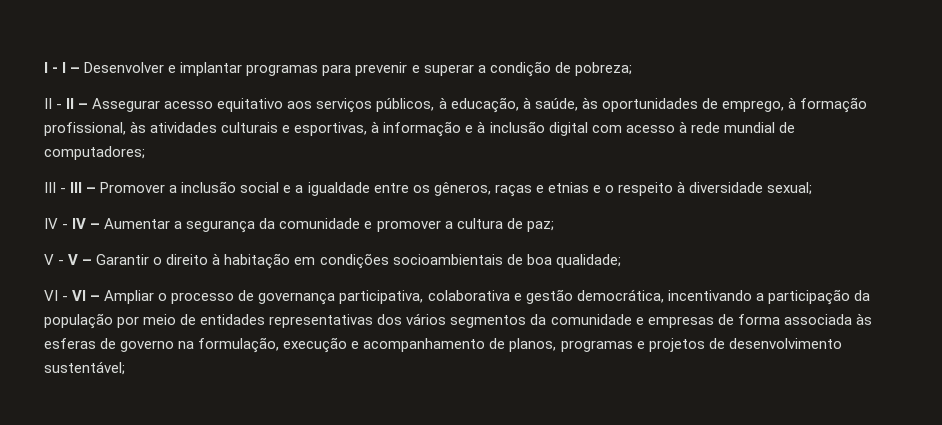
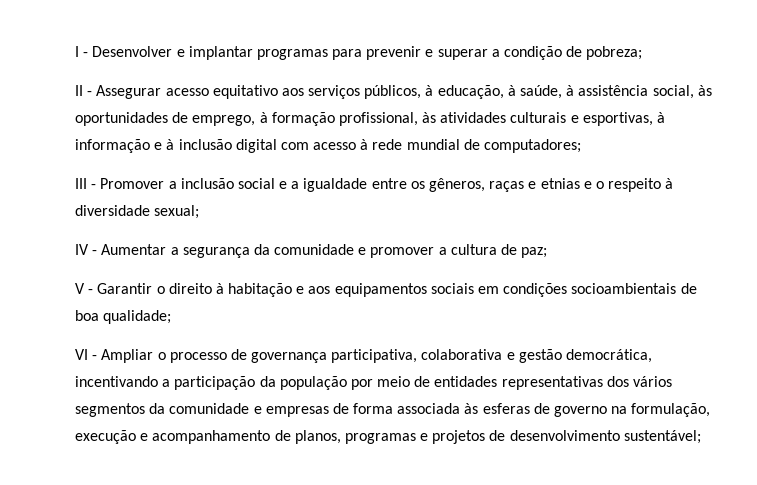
- I - I – Desenvolver e implantar programas para prevenir e superar a condição de pobreza;
+ I - Desenvolver e implantar programas para prevenir e superar a condição de pobreza;
- II - II – Assegurar acesso equitativo aos serviços públicos, à educação, à saúde, às oportunidades de emprego, à formação profissional, às atividades culturais e esportivas, à informação e à inclusão digital com acesso à rede mundial de computadores;
+ II - Assegurar acesso equitativo aos serviços públicos, à educação, à saúde, à assistência social, às oportunidades de emprego, à formação profissional, às atividades culturais e esportivas, à informação e à inclusão digital com acesso à rede mundial de computadores;
- III - III – Promover a inclusão social e a igualdade entre os gêneros, raças e etnias e o respeito à diversidade sexual;
+ III - Promover a inclusão social e a igualdade entre os gêneros, raças e etnias e o respeito à diversidade sexual;
- IV - IV – Aumentar a segurança da comunidade e promover a cultura de paz;
+ IV - Aumentar a segurança da comunidade e promover a cultura de paz;
- V - V – Garantir o direito à habitação em condições socioambientais de boa qualidade;
+ V - Garantir o direito à habitação e aos equipamentos sociais em condições socioambientais de boa qualidade;
- VI - VI – Ampliar o processo de governança participativa, colaborativa e gestão democrática, incentivando a participação da população por meio de entidades representativas dos vários segmentos da comunidade e empresas de forma associada às esferas de governo na formulação, execução e acompanhamento de planos, programas e projetos de desenvolvimento sustentável;
+ VI - Ampliar o processo de governança participativa, colaborativa e gestão democrática, incentivando a participação da população por meio de entidades representativas dos vários segmentos da comunidade e empresas de forma associada às esferas de governo na formulação, execução e acompanhamento de planos, programas e projetos de desenvolvimento sustentável;

